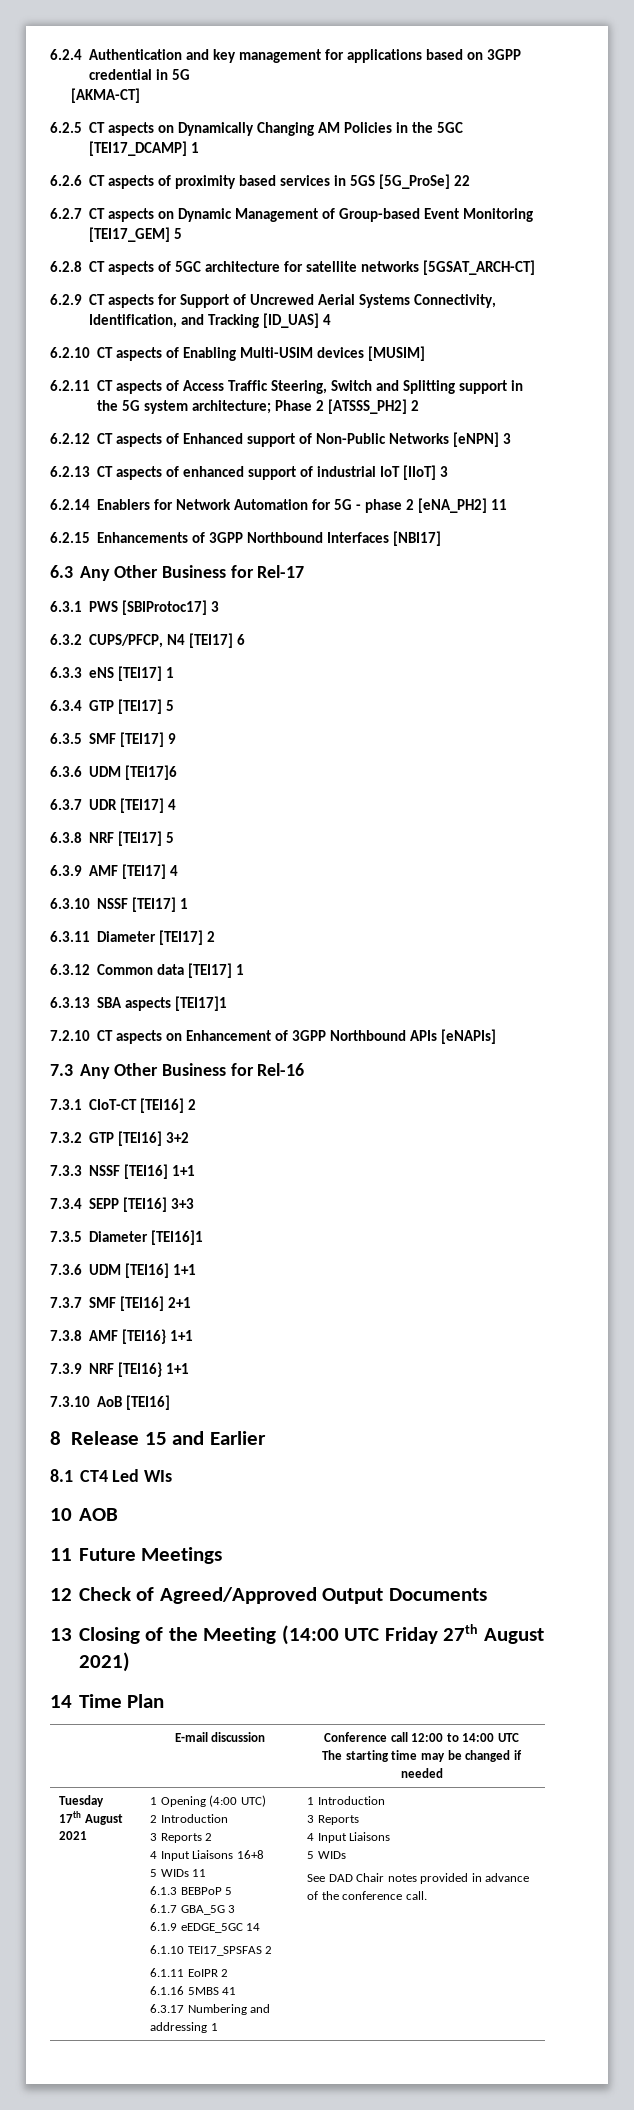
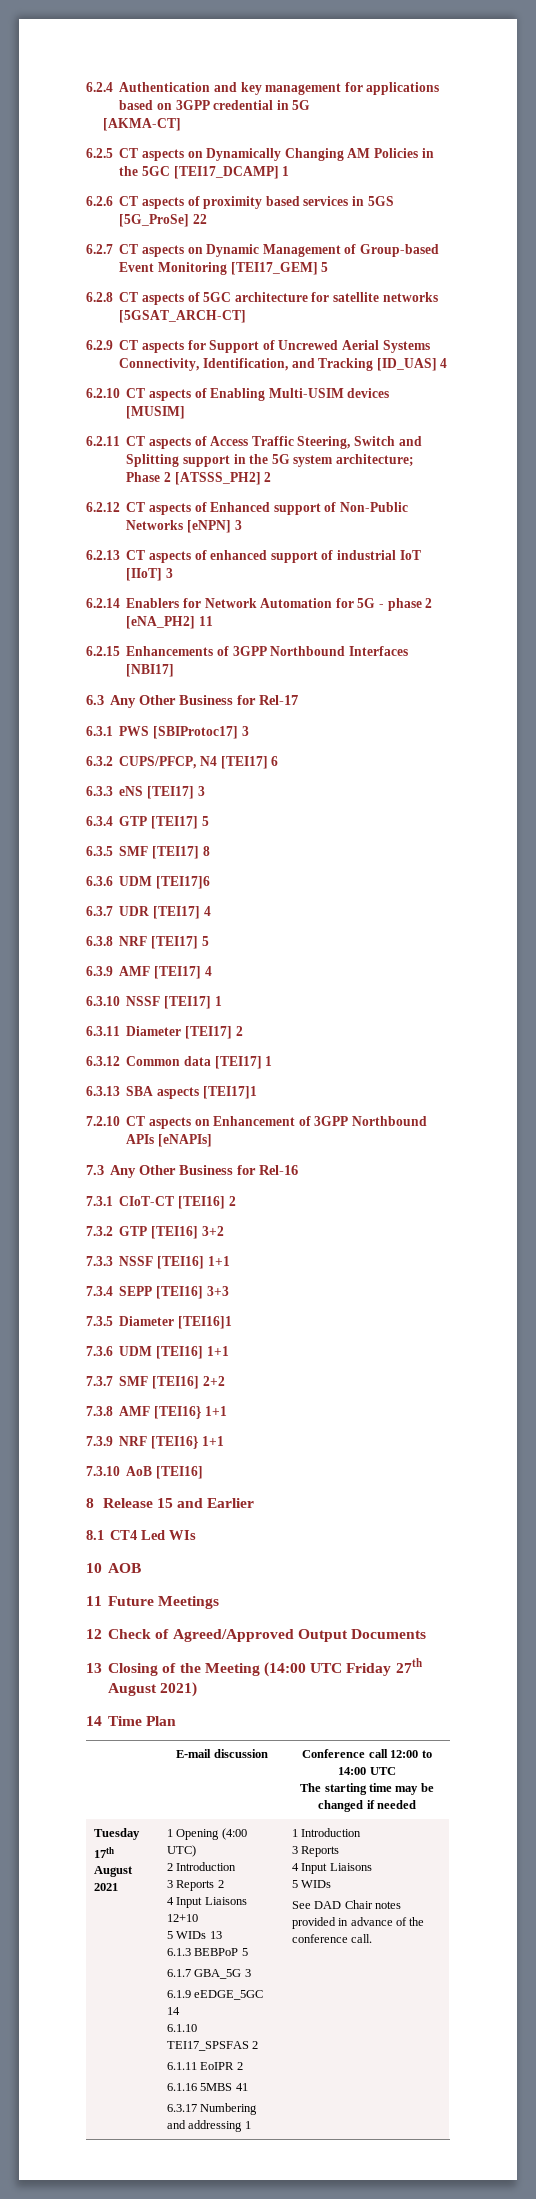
- 6.3.3 eNS [TEI17] 1
+ 6.3.3 eNS [TEI17] 3
- 6.3.5 SMF [TEI17] 9
+ 6.3.5 SMF [TEI17] 8
- 7.3.7 SMF [TEI16] 2+1
+ 7.3.7 SMF [TEI16] 2+2
- 4 Input Liaisons 16+8
- 5 WIDs 11
+ 4 Input Liaisons 12+10
+ 5 WIDs 13

